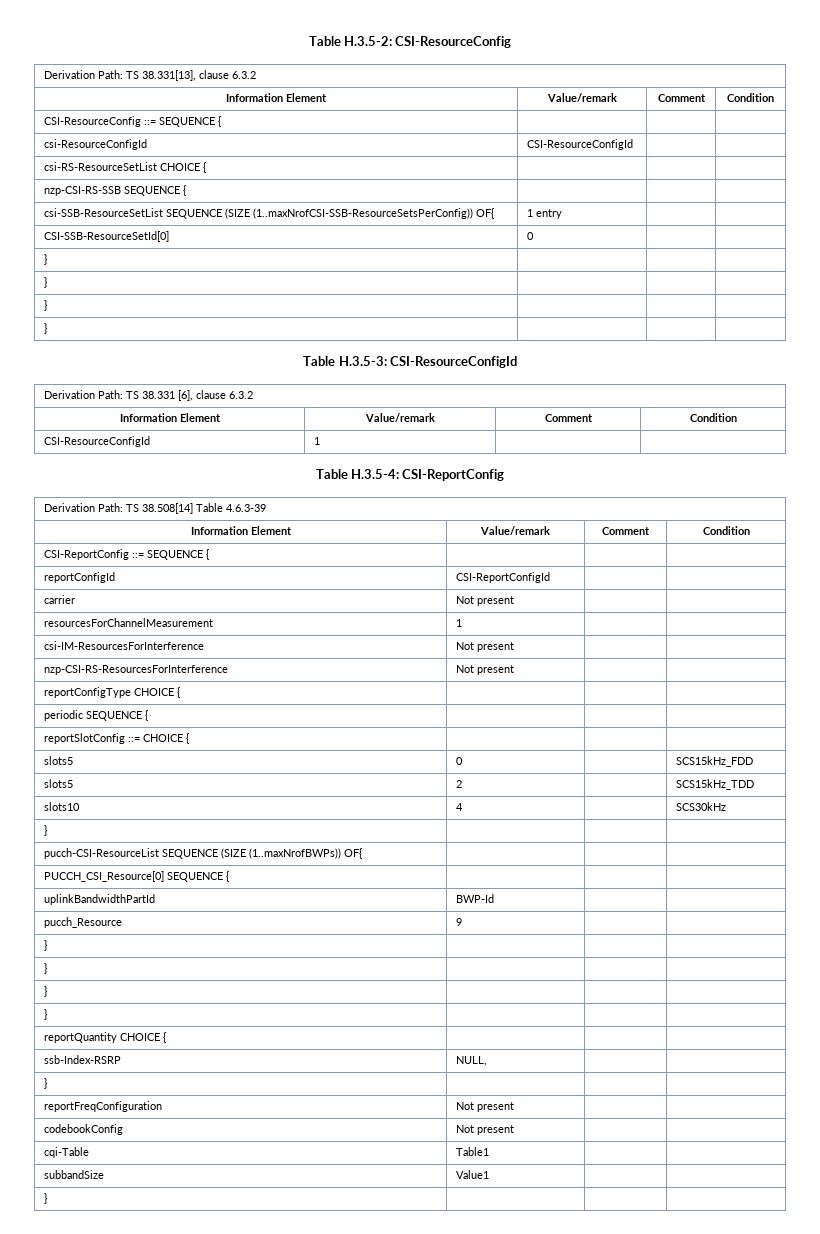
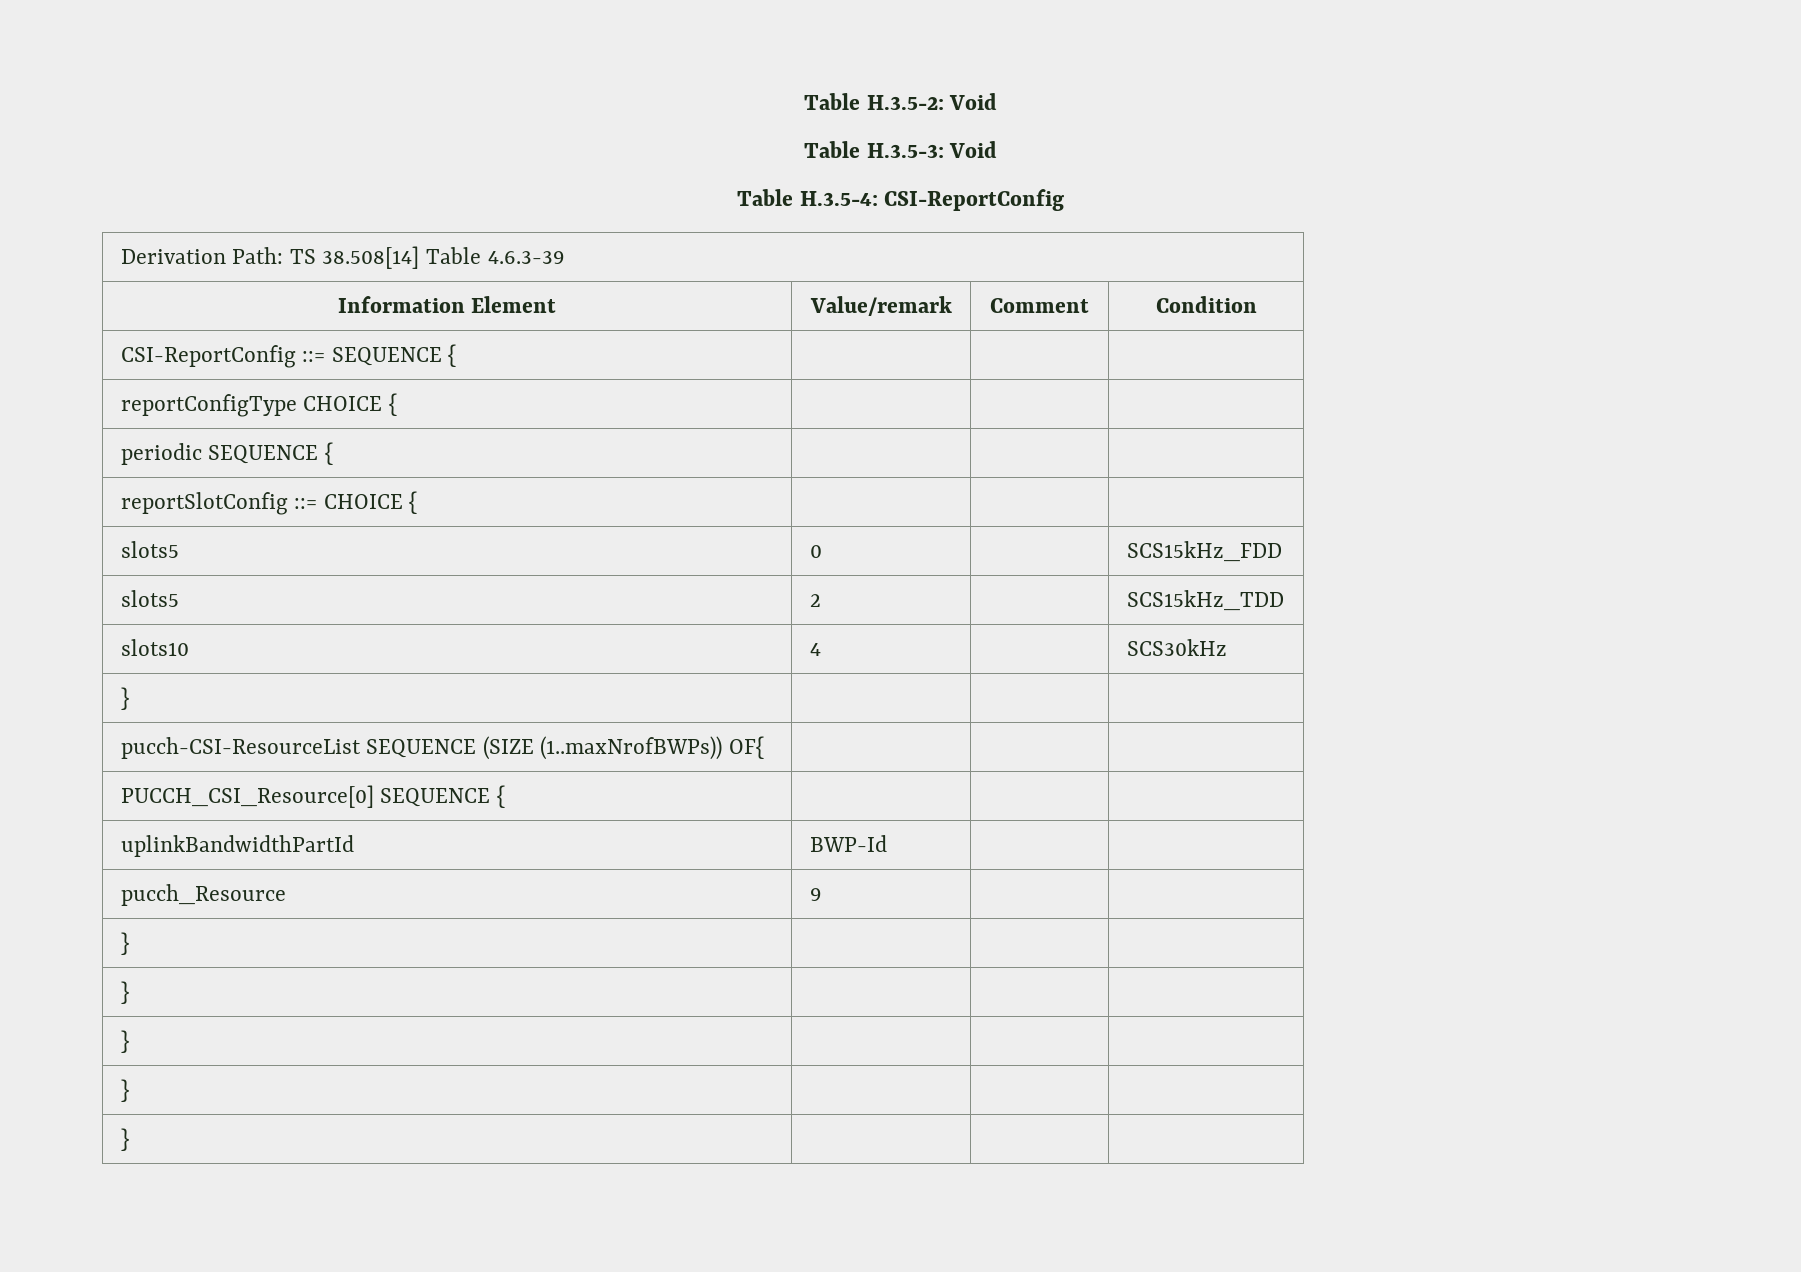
- Table H.3.5-2: CSI-ResourceConfig
- Derivation Path: TS 38.331[13], clause 6.3.2
- Information Element | Value/remark | Comment | Condition
- CSI-ResourceConfig ::= SEQUENCE { | | |
- csi-ResourceConfigId | CSI-ResourceConfigId | |
- csi-RS-ResourceSetList CHOICE { | | |
- nzp-CSI-RS-SSB SEQUENCE { | | |
- csi-SSB-ResourceSetList SEQUENCE (SIZE (1..maxNrofCSI-SSB-ResourceSetsPerConfig)) OF{ | 1 entry | |
- CSI-SSB-ResourceSetId[0] | 0 | |
- } | | |
- } | | |
- } | | |
- } | | |
- Table H.3.5-3: CSI-ResourceConfigId
- Derivation Path: TS 38.331 [6], clause 6.3.2
- Information Element | Value/remark | Comment | Condition
- CSI-ResourceConfigId | 1 | |
+ Table H.3.5-2: Void
+ Table H.3.5-3: Void
- reportConfigId | CSI-ReportConfigId | |
- carrier | Not present | |
- resourcesForChannelMeasurement | 1 | |
- csi-IM-ResourcesForInterference | Not present | |
- nzp-CSI-RS-ResourcesForInterference | Not present | |
- reportQuantity CHOICE { | | |
- ssb-Index-RSRP | NULL, | |
- } | | |
- reportFreqConfiguration | Not present | |
- codebookConfig | Not present | |
- cqi-Table | Table1 | |
- subbandSize | Value1 | |

